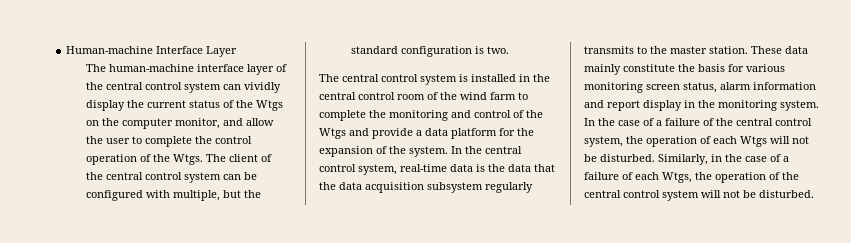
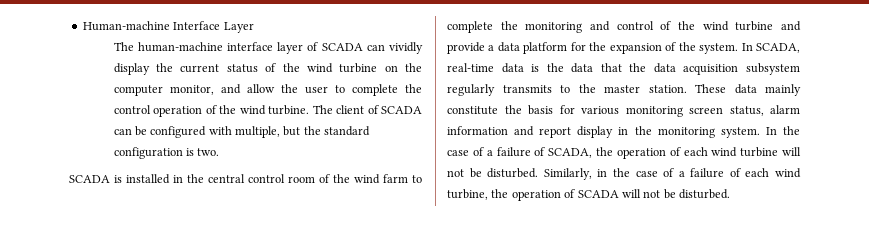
- The human-machine interface layer of the central control system can vividly display the current status of the Wtgs on the computer monitor, and allow the user to complete the control operation of the Wtgs.
+ The human-machine interface layer of SCADA can vividly display the current status of the wind turbine on the computer monitor, and allow the user to complete the control operation of the wind turbine.
- The client of the central control system can be configured with multiple, but the standard configuration is two.
+ The client of SCADA can be configured with multiple, but the standard configuration is two.
- The central control system is installed in the central control room of the wind farm to complete the monitoring and control of the Wtgs and provide a data platform for the expansion of the system.
+ SCADA is installed in the central control room of the wind farm to complete the monitoring and control of the wind turbine and provide a data platform for the expansion of the system.
- In the central control system, real-time data is the data that the data acquisition subsystem regularly transmits to the master station.
+ In SCADA, real-time data is the data that the data acquisition subsystem regularly transmits to the master station.
- In the case of a failure of the central control system, the operation of each Wtgs will not be disturbed.
+ In the case of a failure of SCADA, the operation of each wind turbine will not be disturbed.
- Similarly, in the case of a failure of each Wtgs, the operation of the central control system will not be disturbed.
+ Similarly, in the case of a failure of each wind turbine, the operation of SCADA will not be disturbed.

